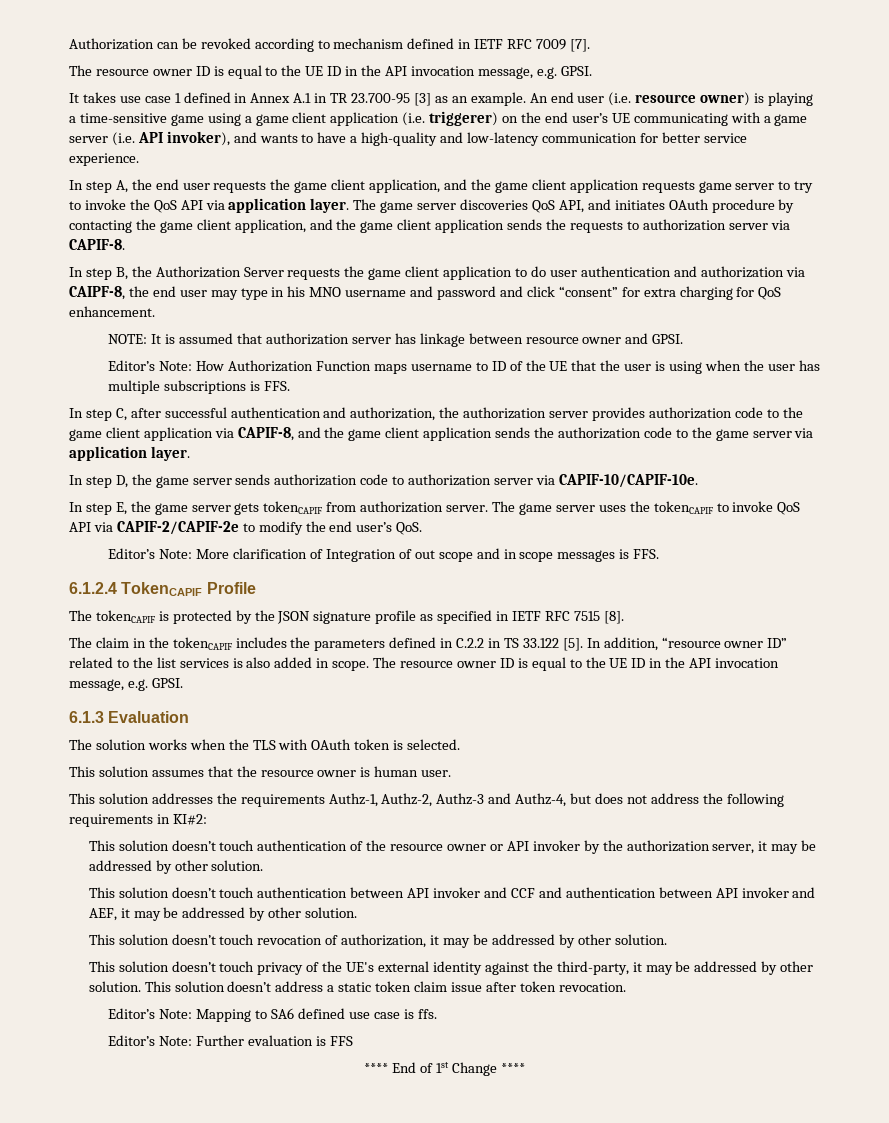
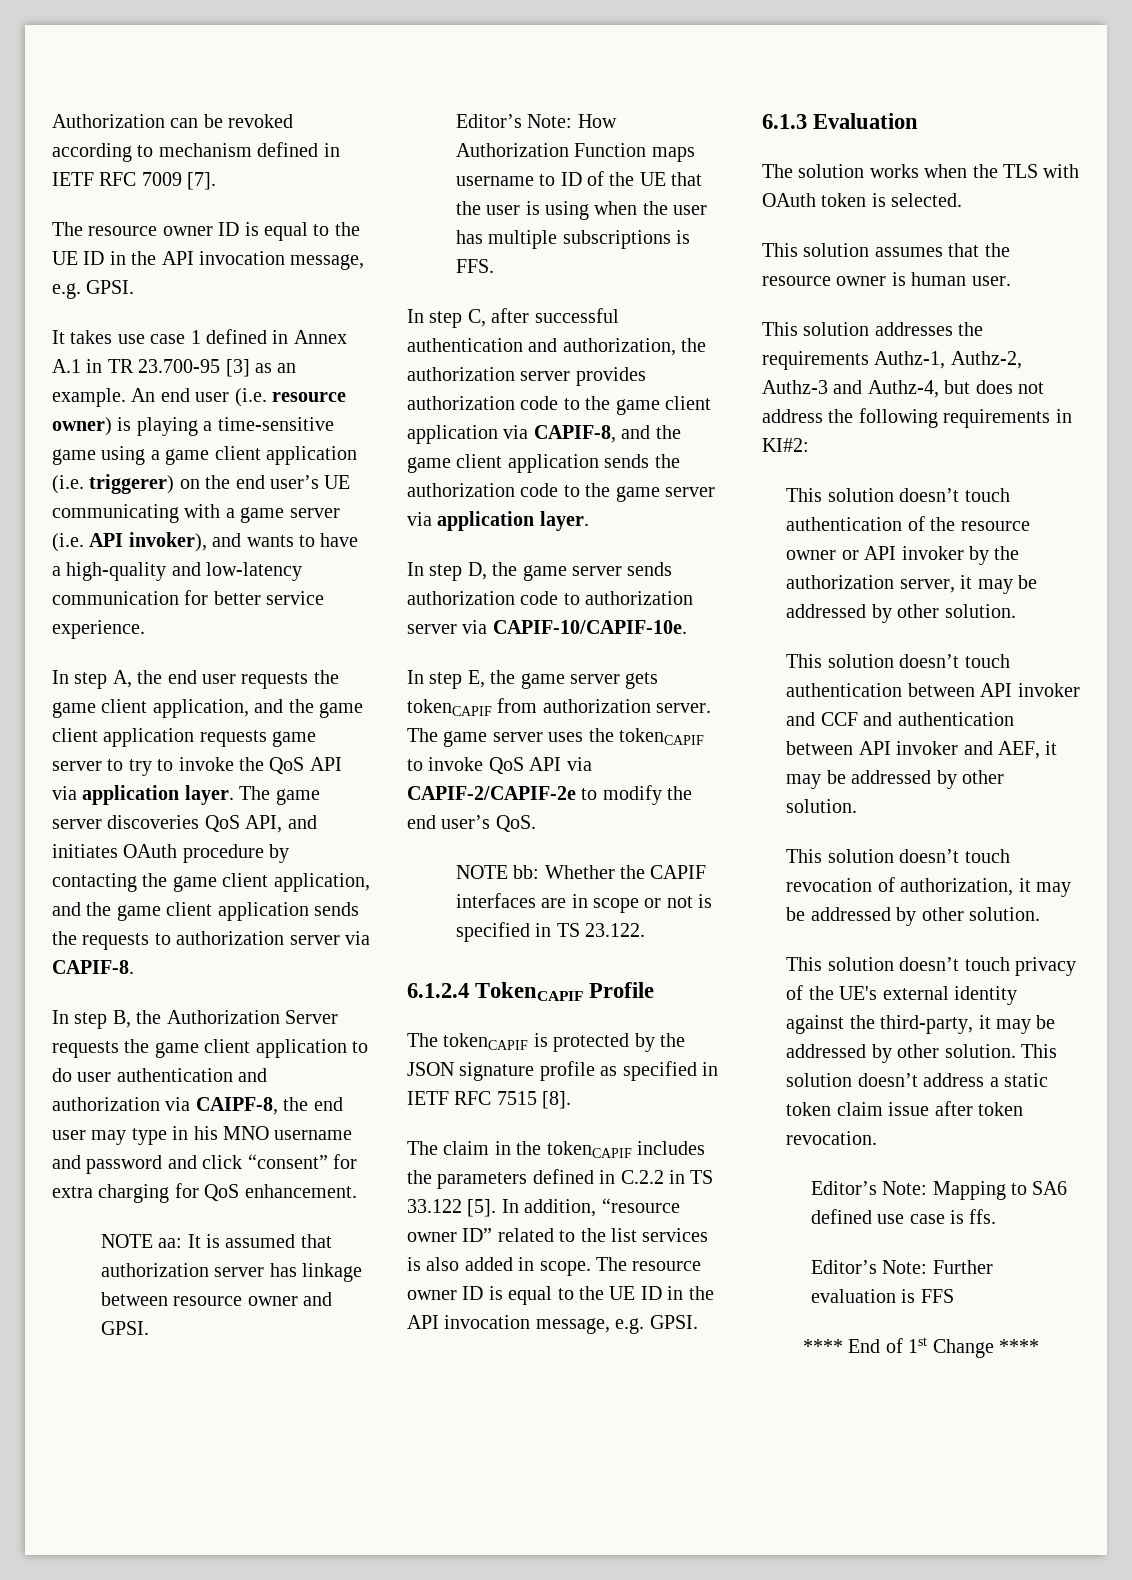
- NOTE: It is assumed that authorization server has linkage between resource owner and GPSI.
+ NOTE aa: It is assumed that authorization server has linkage between resource owner and GPSI.
- Editor’s Note: More clarification of Integration of out scope and in scope messages is FFS.
+ NOTE bb: Whether the CAPIF interfaces are in scope or not is specified in TS 23.122.

